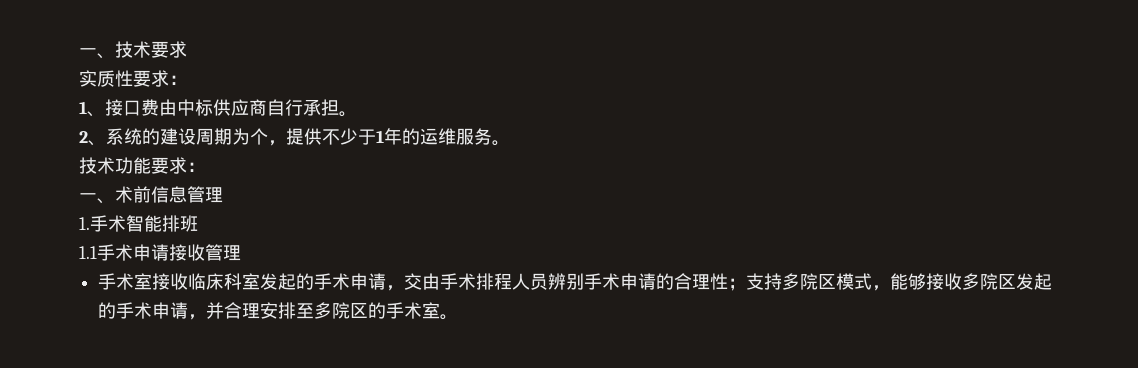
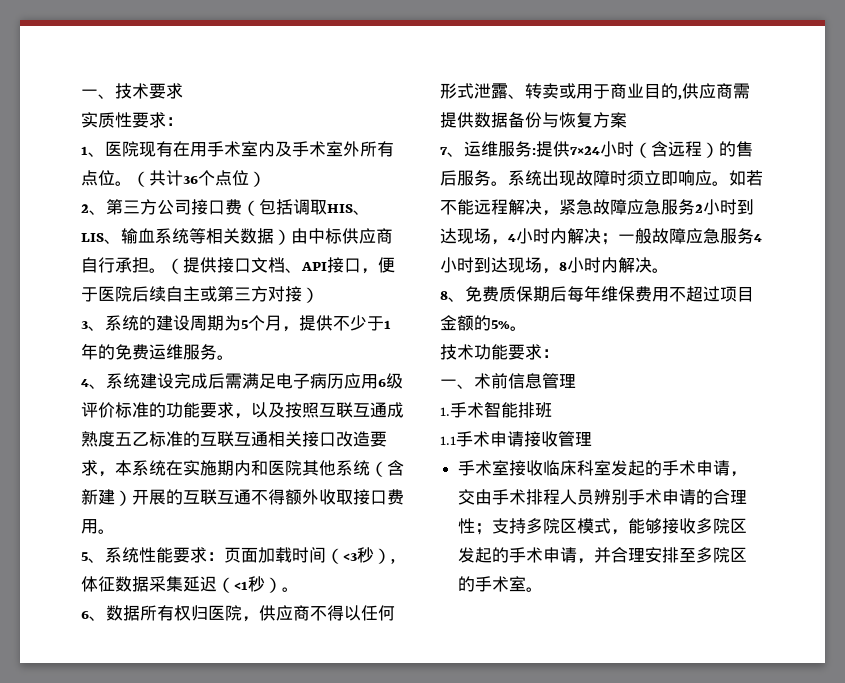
- 1、接口费由中标供应商自行承担。
- 2、系统的建设周期为个，提供不少于1年的运维服务。
+ 1、医院现有在用手术室内及手术室外所有点位。（共计36个点位）
+ 2、第三方公司接口费（包括调取HIS、LIS、输血系统等相关数据）由中标供应商自行承担。（提供接口文档、API接口，便于医院后续自主或第三方对接）
+ 3、系统的建设周期为5个月，提供不少于1年的免费运维服务。
+ 4、系统建设完成后需满足电子病历应用6级评价标准的功能要求，以及按照互联互通成熟度五乙标准的互联互通相关接口改造要求，本系统在实施期内和医院其他系统（含新建）开展的互联互通不得额外收取接口费用。
+ 5、系统性能要求：页面加载时间（<3秒）,体征数据采集延迟（<1秒）。
+ 6、数据所有权归医院，供应商不得以任何形式泄露、转卖或用于商业目的,供应商需提供数据备份与恢复方案
+ 7、运维服务:提供7×24小时（含远程）的售后服务。系统出现故障时须立即响应。如若不能远程解决，紧急故障应急服务2小时到达现场，4小时内解决；一般故障应急服务4小时到达现场，8小时内解决。
+ 8、免费质保期后每年维保费用不超过项目金额的5%。

